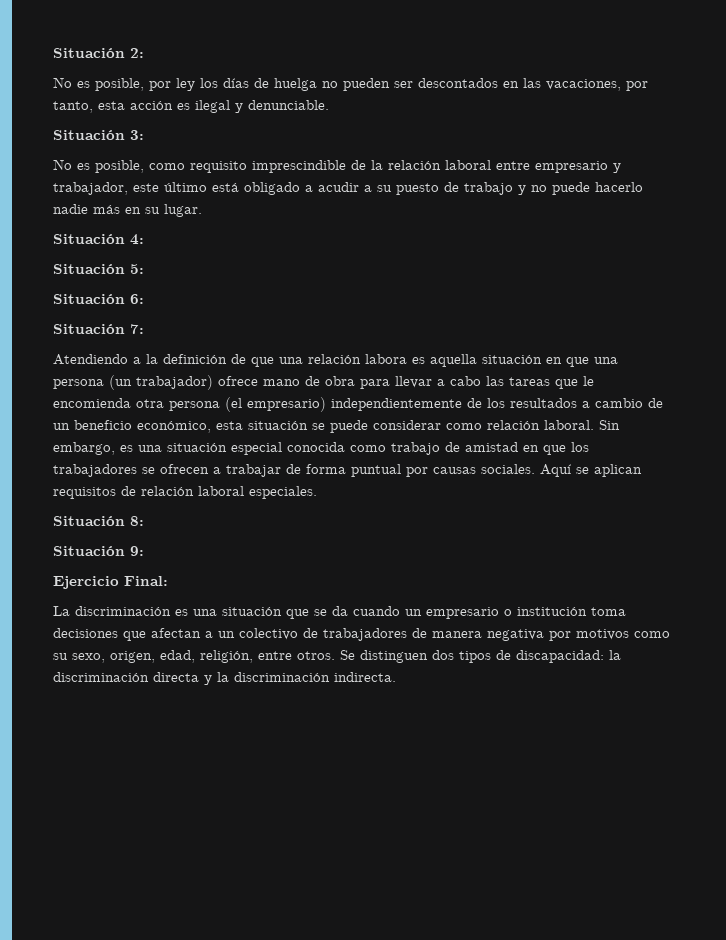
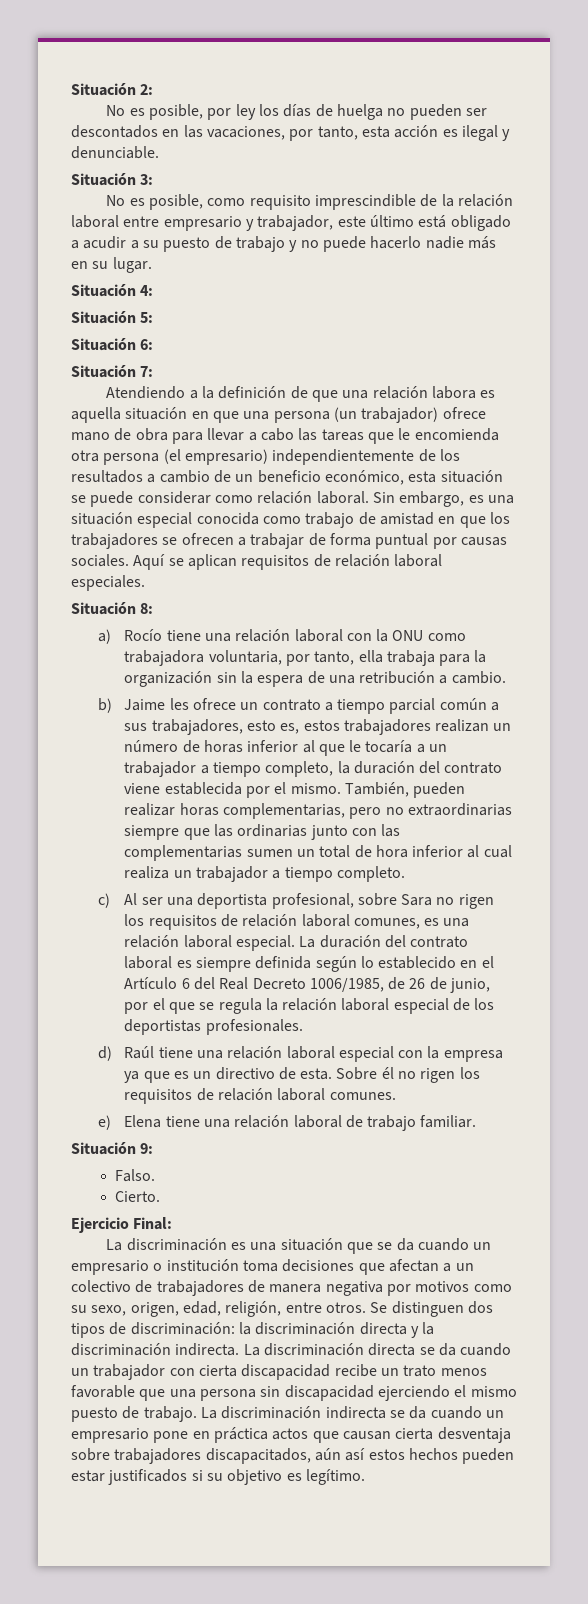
+ a) Rocío tiene una relación laboral con la ONU como trabajadora voluntaria, por tanto, ella trabaja para la organización sin la espera de una retribución a cambio.
+ b) Jaime les ofrece un contrato a tiempo parcial común a sus trabajadores, esto es, estos trabajadores realizan un número de horas inferior al que le tocaría a un trabajador a tiempo completo, la duración del contrato viene establecida por el mismo. También, pueden realizar horas complementarias, pero no extraordinarias siempre que las ordinarias junto con las complementarias sumen un total de hora inferior al cual realiza un trabajador a tiempo completo.
+ c) Al ser una deportista profesional, sobre Sara no rigen los requisitos de relación laboral comunes, es una relación laboral especial. La duración del contrato laboral es siempre definida según lo establecido en el Artículo 6 del Real Decreto 1006/1985, de 26 de junio, por el que se regula la relación laboral especial de los deportistas profesionales.
+ d) Raúl tiene una relación laboral especial con la empresa ya que es un directivo de esta. Sobre él no rigen los requisitos de relación laboral comunes.
+ e) Elena tiene una relación laboral de trabajo familiar.
+ Falso.
+ Cierto.
- Se distinguen dos tipos de discapacidad: la discriminación directa y la discriminación indirecta.
+ Se distinguen dos tipos de discriminación: la discriminación directa y la discriminación indirecta.
+ La discriminación directa se da cuando un trabajador con cierta discapacidad recibe un trato menos favorable que una persona sin discapacidad ejerciendo el mismo puesto de trabajo. La discriminación indirecta se da cuando un empresario pone en práctica actos que causan cierta desventaja sobre trabajadores discapacitados, aún así estos hechos pueden estar justificados si su objetivo es legítimo.

